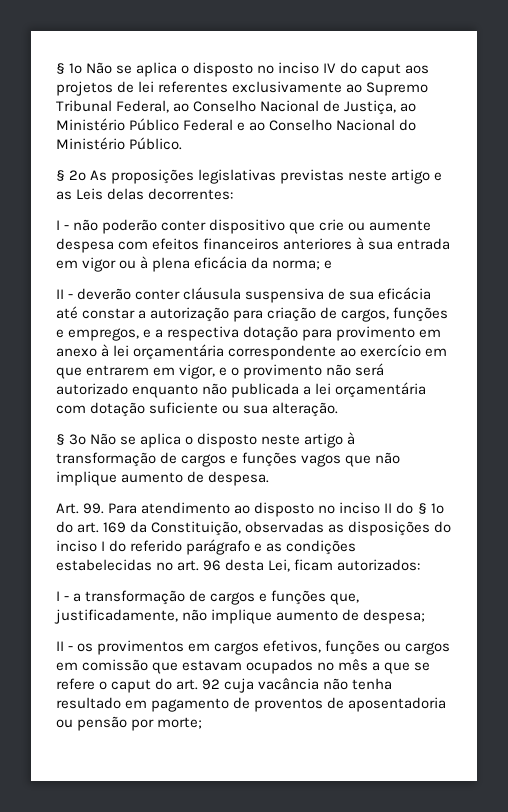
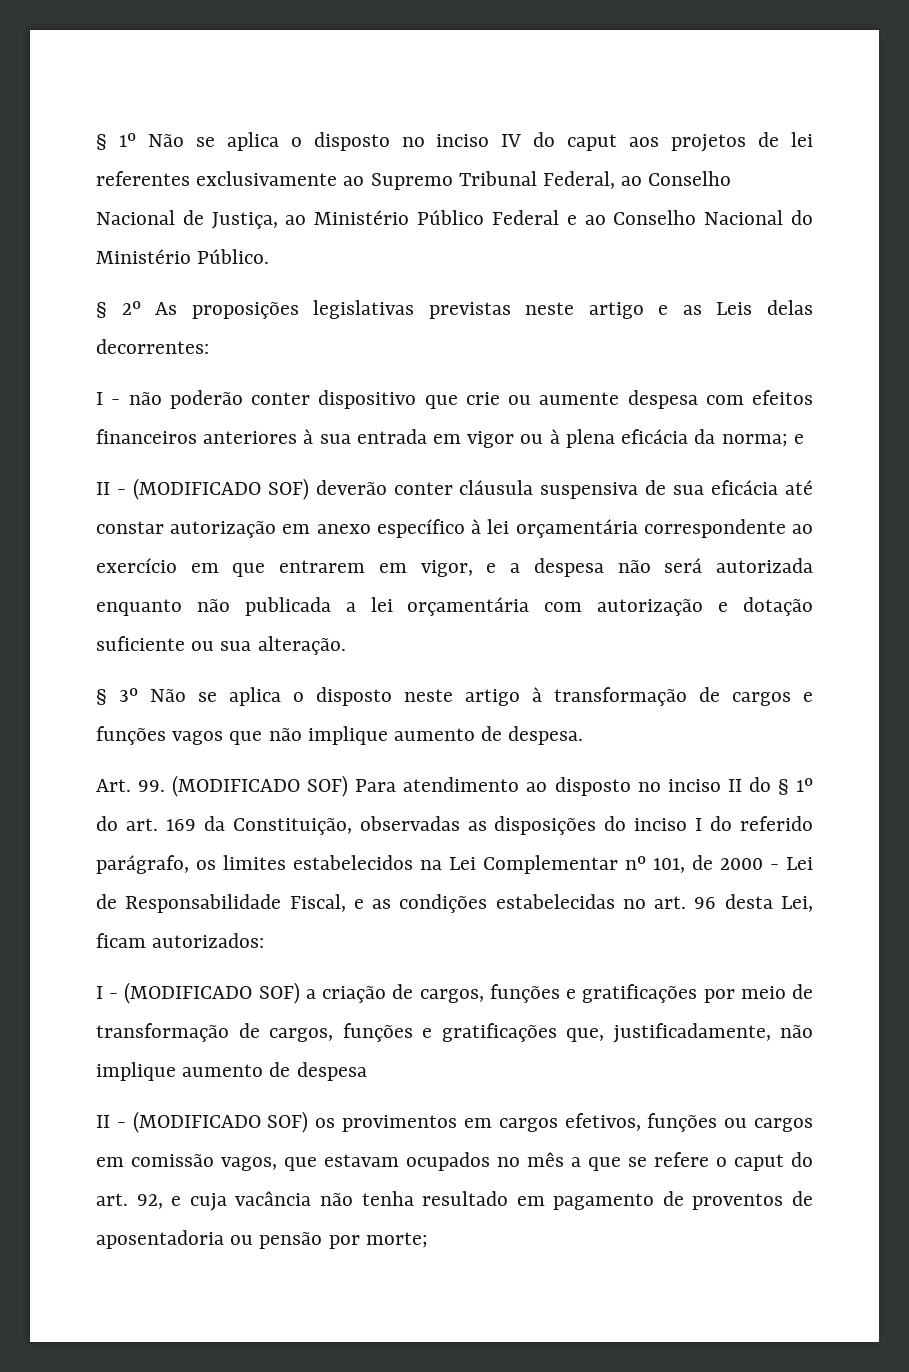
- II - deverão conter cláusula suspensiva de sua eficácia até constar a autorização para criação de cargos, funções e empregos, e a respectiva dotação para provimento em anexo à lei orçamentária correspondente ao exercício em que entrarem em vigor, e o provimento não será autorizado enquanto não publicada a lei orçamentária com dotação suficiente ou sua alteração.
+ II - (MODIFICADO SOF) deverão conter cláusula suspensiva de sua eficácia até constar autorização em anexo específico à lei orçamentária correspondente ao exercício em que entrarem em vigor, e a despesa não será autorizada enquanto não publicada a lei orçamentária com autorização e dotação suficiente ou sua alteração.
- Art. 99. Para atendimento ao disposto no inciso II do § 1º do art. 169 da Constituição, observadas as disposições do inciso I do referido parágrafo e as condições estabelecidas no art. 96 desta Lei, ficam autorizados:
+ Art. 99. (MODIFICADO SOF) Para atendimento ao disposto no inciso II do § 1º do art. 169 da Constituição, observadas as disposições do inciso I do referido parágrafo, os limites estabelecidos na Lei Complementar nº 101, de 2000 - Lei de Responsabilidade Fiscal, e as condições estabelecidas no art. 96 desta Lei, ficam autorizados:
- I - a transformação de cargos e funções que, justificadamente, não implique aumento de despesa;
- II - os provimentos em cargos efetivos, funções ou cargos em comissão que estavam ocupados no mês a que se refere o caput do art. 92 cuja vacância não tenha resultado em pagamento de proventos de aposentadoria ou pensão por morte;
+ I - (MODIFICADO SOF) a criação de cargos, funções e gratificações por meio de transformação de cargos, funções e gratificações que, justificadamente, não implique aumento de despesa
+ II - (MODIFICADO SOF) os provimentos em cargos efetivos, funções ou cargos em comissão vagos, que estavam ocupados no mês a que se refere o caput do art. 92, e cuja vacância não tenha resultado em pagamento de proventos de aposentadoria ou pensão por morte;

